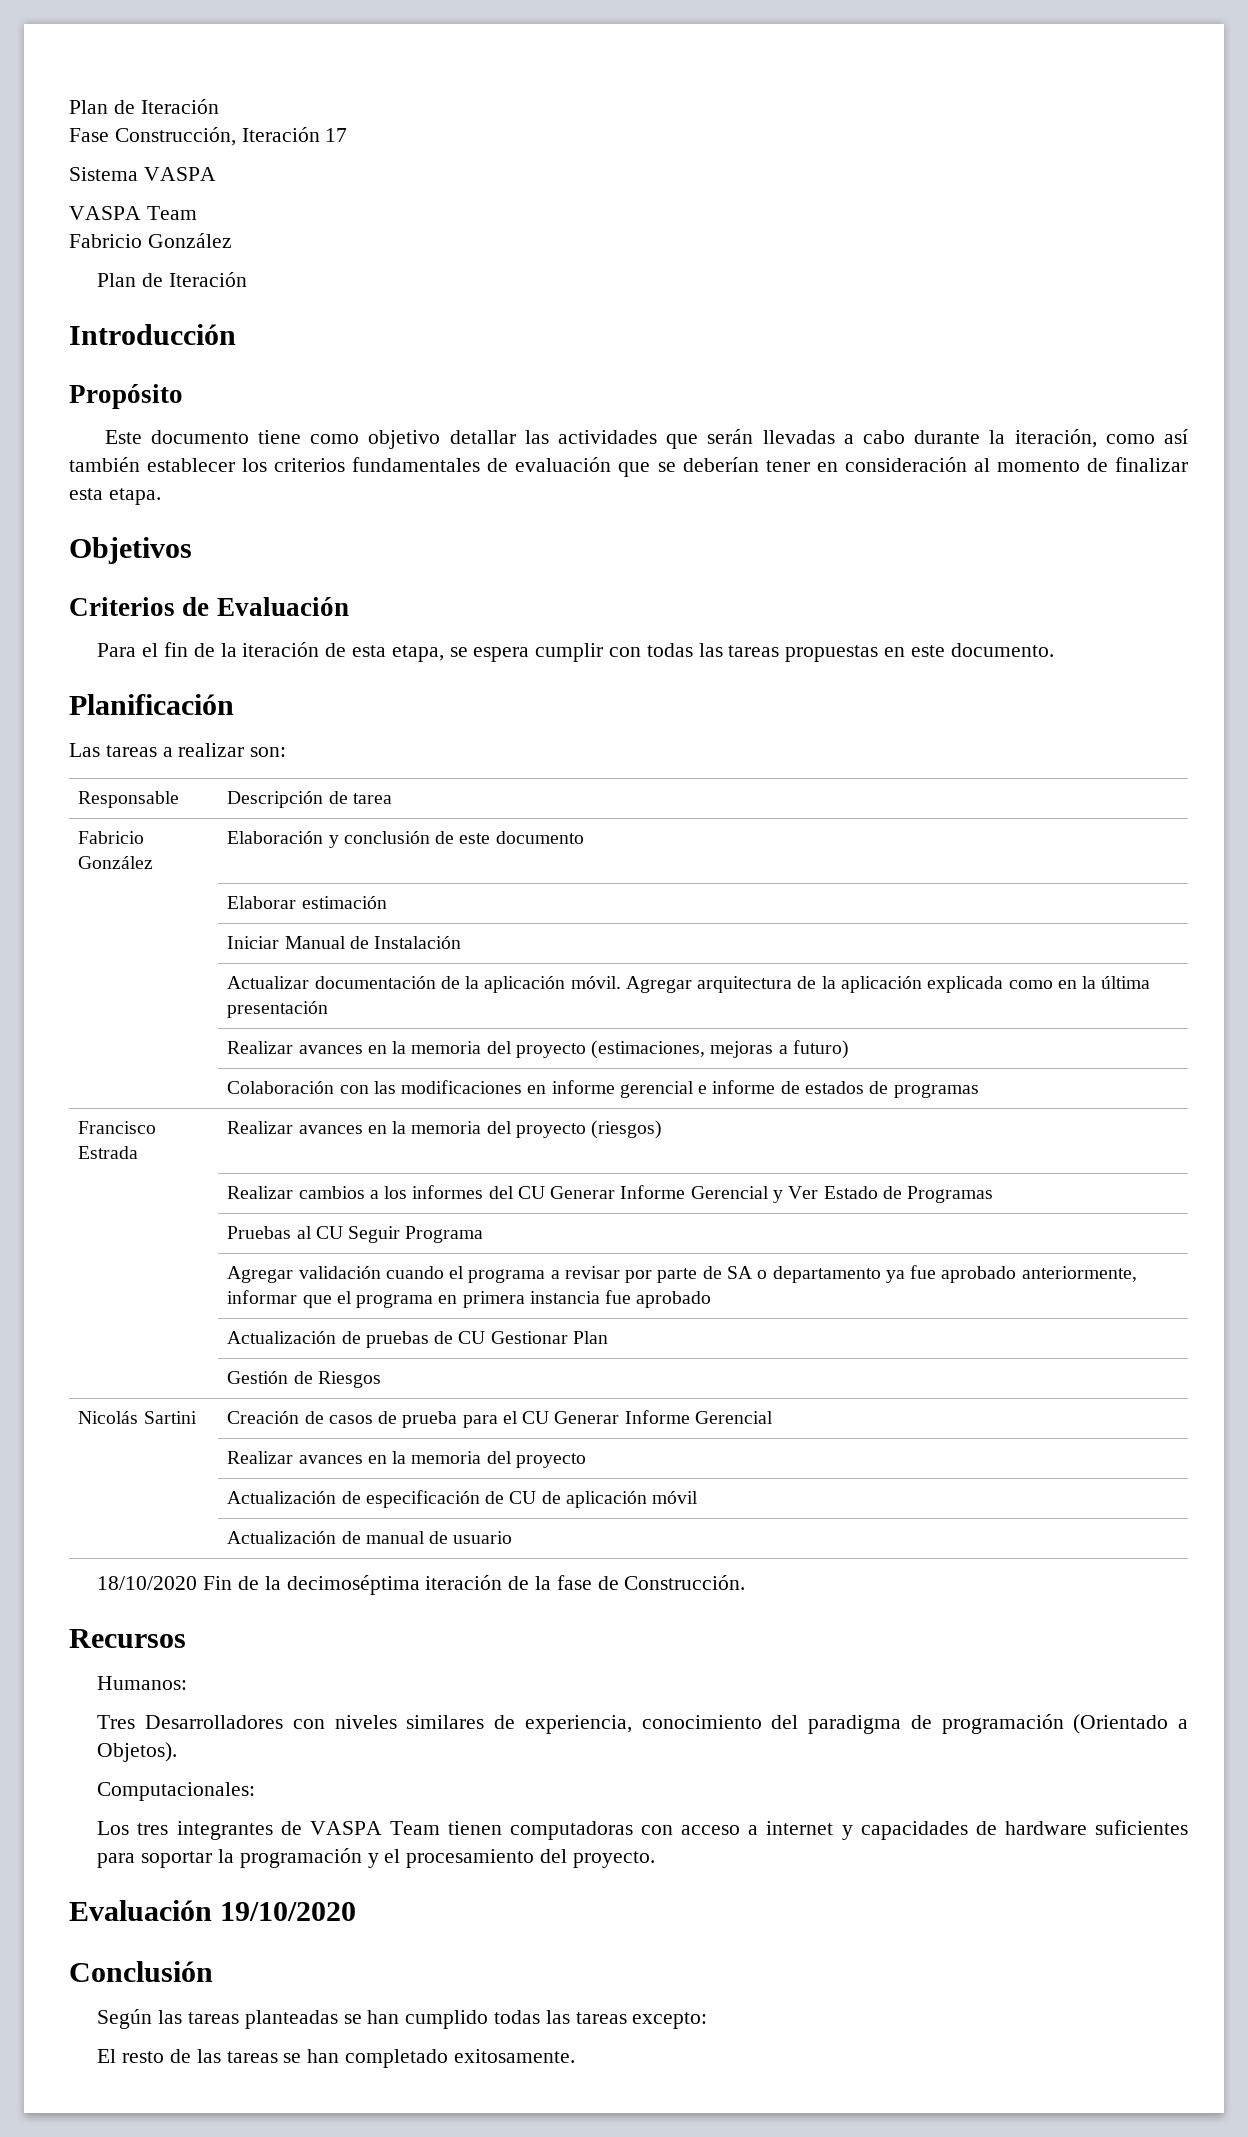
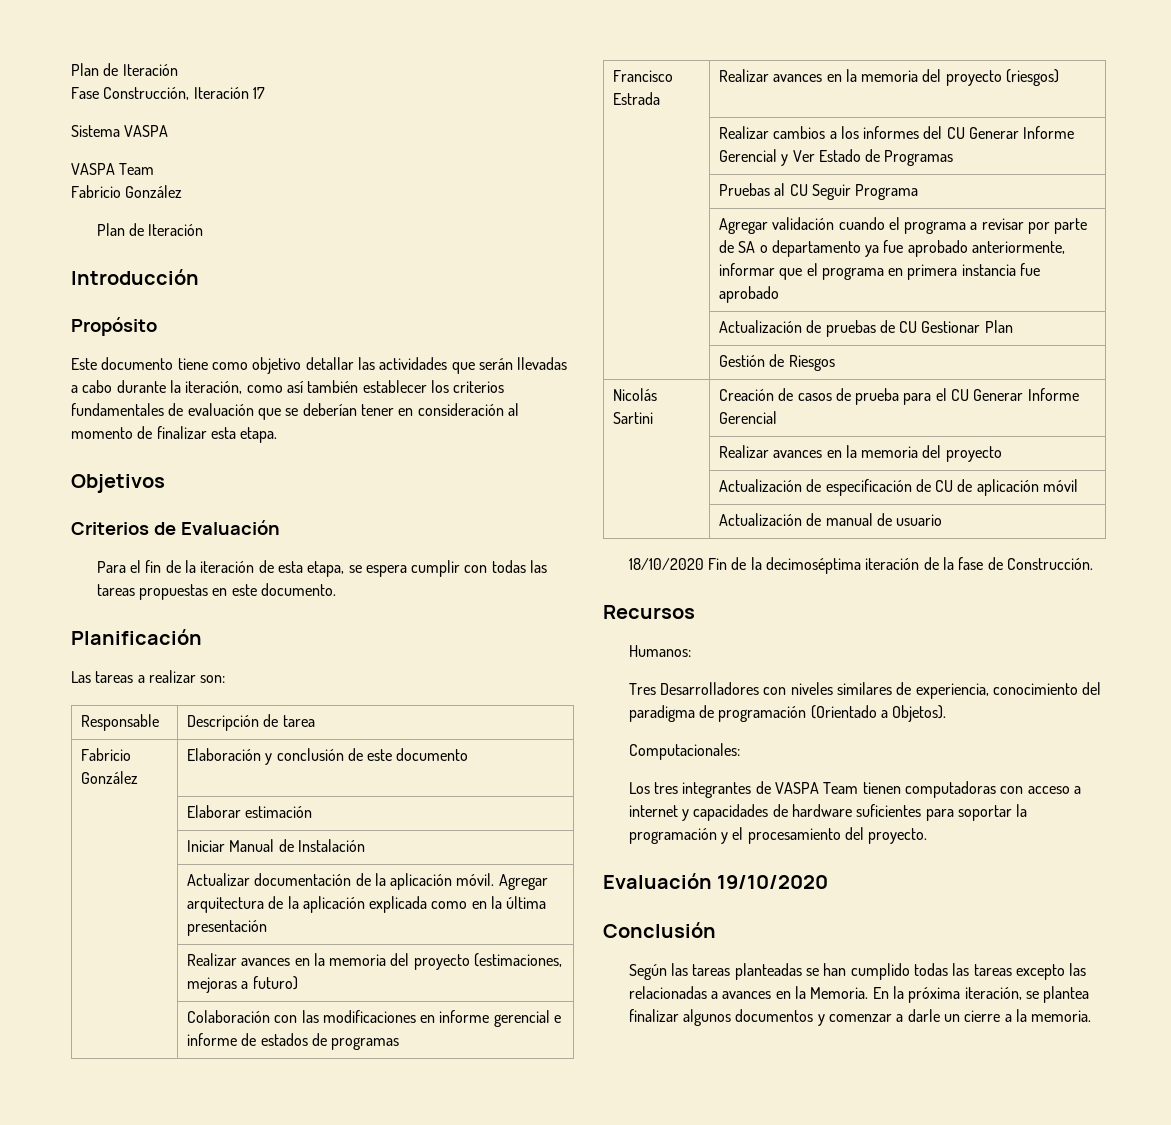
- Según las tareas planteadas se han cumplido todas las tareas excepto:
- El resto de las tareas se han completado exitosamente.
+ Según las tareas planteadas se han cumplido todas las tareas excepto las relacionadas a avances en la Memoria. En la próxima iteración, se plantea finalizar algunos documentos y comenzar a darle un cierre a la memoria.

